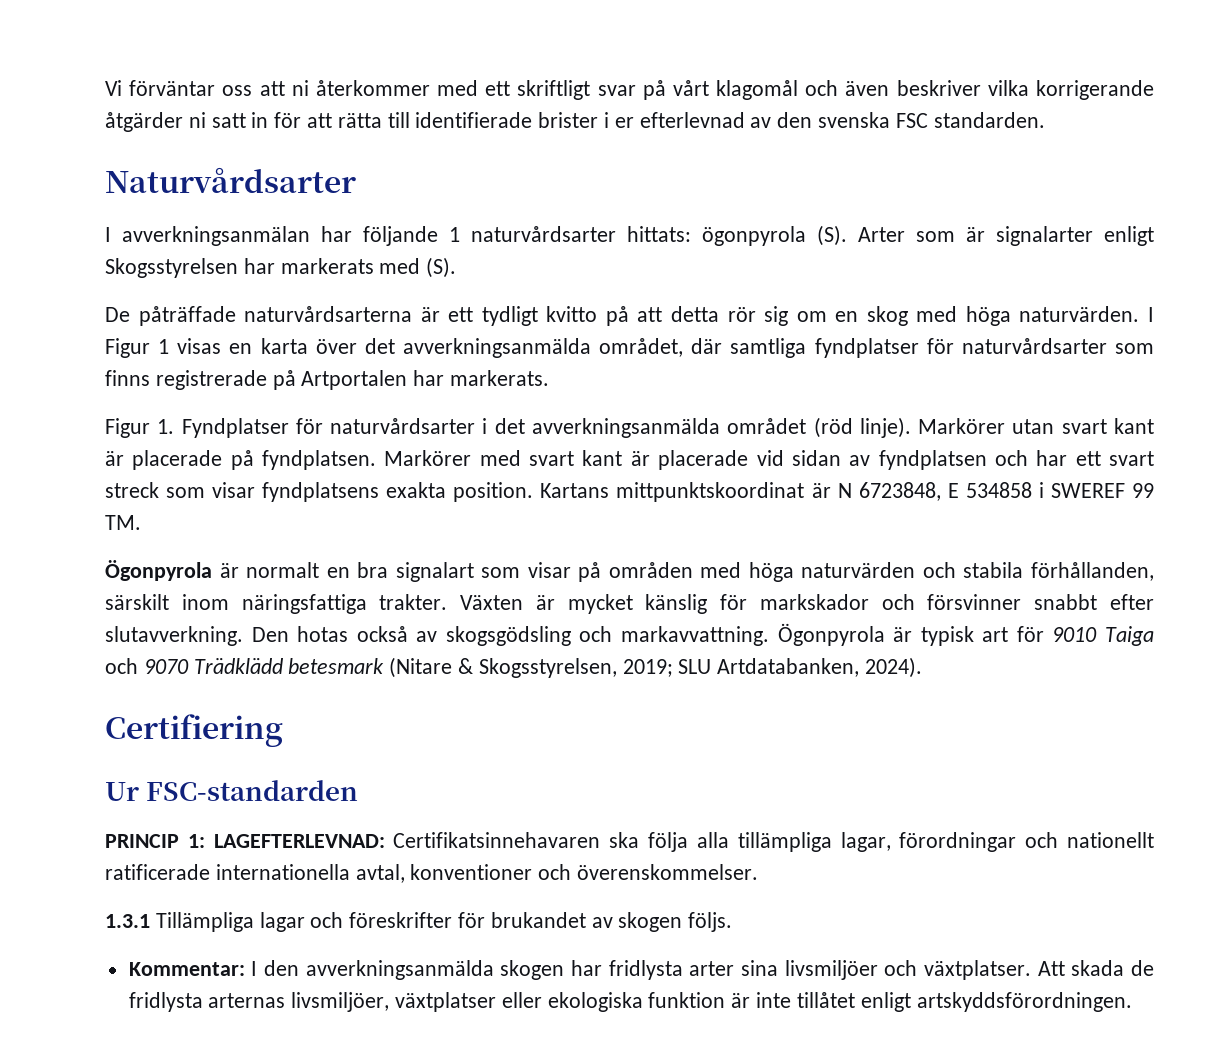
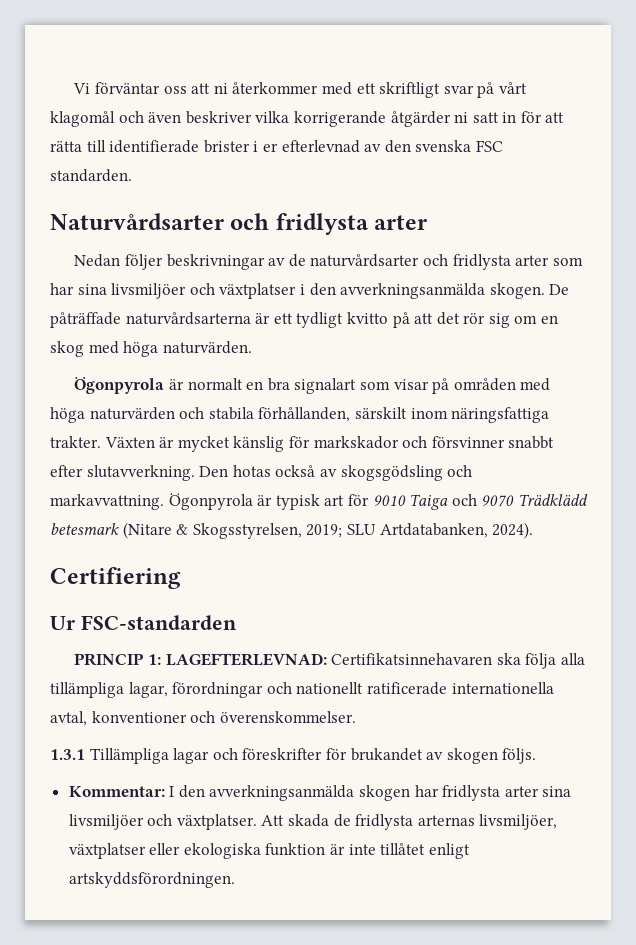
- Naturvårdsarter
- I avverkningsanmälan har följande 1 naturvårdsarter hittats: ögonpyrola (S). Arter som är signalarter enligt Skogsstyrelsen har markerats med (S).
- De påträffade naturvårdsarterna är ett tydligt kvitto på att detta rör sig om en skog med höga naturvärden. I Figur 1 visas en karta över det avverkningsanmälda området, där samtliga fyndplatser för naturvårdsarter som finns registrerade på Artportalen har markerats.
- Figur 1. Fyndplatser för naturvårdsarter i det avverkningsanmälda området (röd linje). Markörer utan svart kant är placerade på fyndplatsen. Markörer med svart kant är placerade vid sidan av fyndplatsen och har ett svart streck som visar fyndplatsens exakta position. Kartans mittpunktskoordinat är N 6723848, E 534858 i SWEREF 99 TM.
+ Naturvårdsarter och fridlysta arter
+ Nedan följer beskrivningar av de naturvårdsarter och fridlysta arter som har sina livsmiljöer och växtplatser i den avverkningsanmälda skogen. De påträffade naturvårdsarterna är ett tydligt kvitto på att det rör sig om en skog med höga naturvärden.

